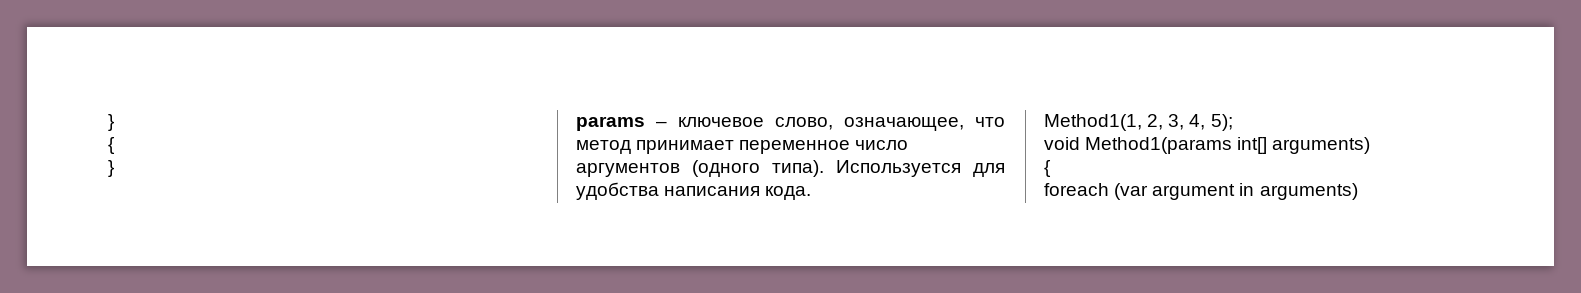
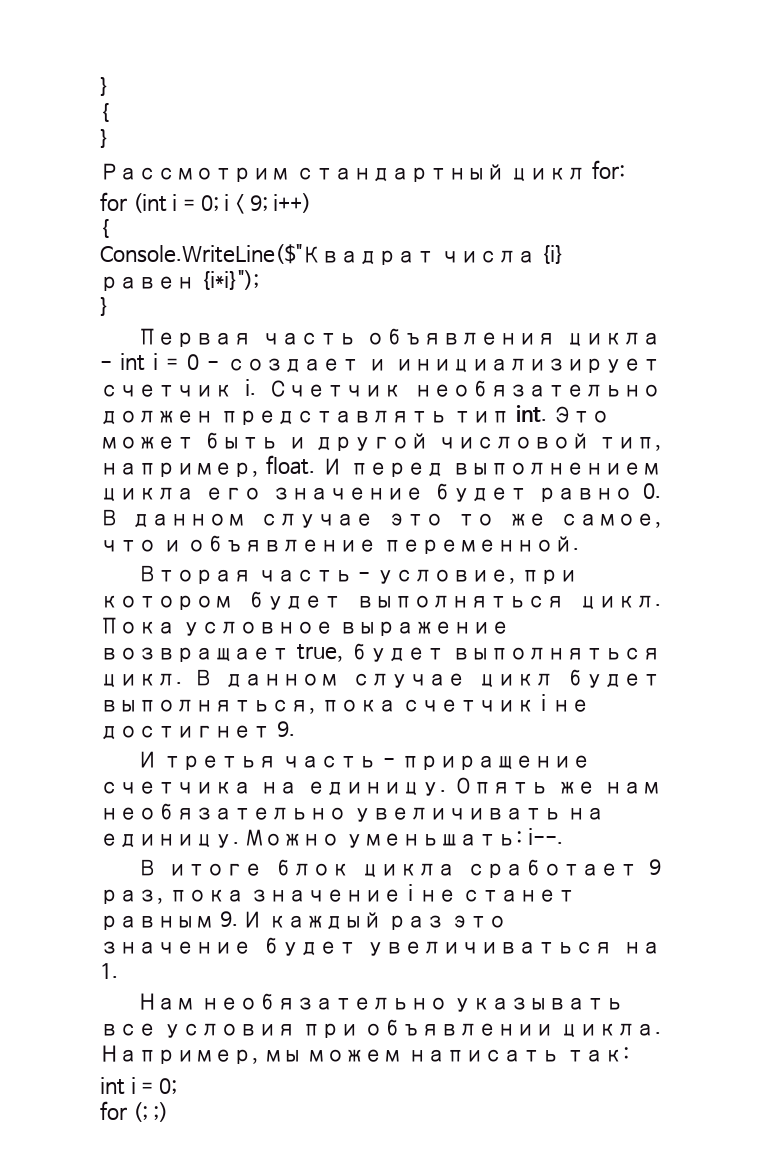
- params – ключевое слово, означающее, что метод принимает переменное число аргументов (одного типа). Используется для удобства написания кода.
- Method1(1, 2, 3, 4, 5);
- void Method1(params int[] arguments)
+ Рассмотрим стандартный цикл for:
+ for (int i = 0; i < 9; i++)
  {
- foreach (var argument in arguments)
+ Console.WriteLine($"Квадрат числа {i} равен {i*i}");
+ }
+ Первая часть объявления цикла - int i = 0 - создает и инициализирует счетчик i. Счетчик необязательно должен представлять тип int. Это может быть и другой числовой тип, например, float. И перед выполнением цикла его значение будет равно 0. В данном случае это то же самое, что и объявление переменной.
+ Вторая часть - условие, при котором будет выполняться цикл. Пока условное выражение возвращает true, будет выполняться цикл. В данном случае цикл будет выполняться, пока счетчик i не достигнет 9.
+ И третья часть - приращение счетчика на единицу. Опять же нам необязательно увеличивать на единицу. Можно уменьшать: i--.
+ В итоге блок цикла сработает 9 раз, пока значение i не станет равным 9. И каждый раз это значение будет увеличиваться на 1.
+ Нам необязательно указывать все условия при объявлении цикла. Например, мы можем написать так:
+ int i = 0;
+ for (; ;)

